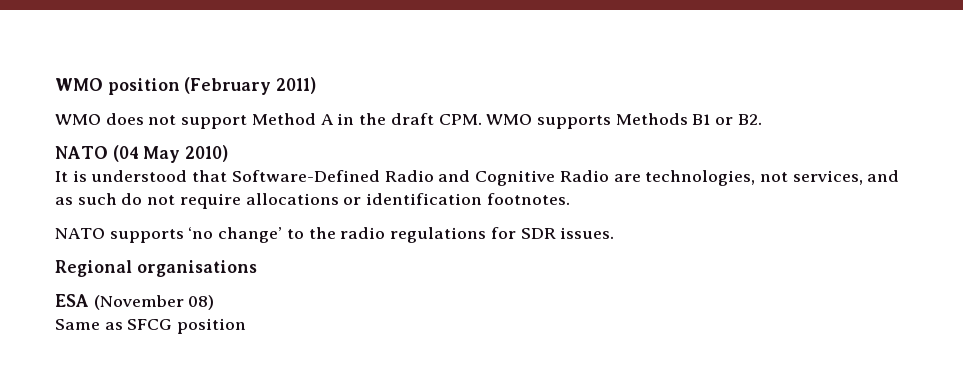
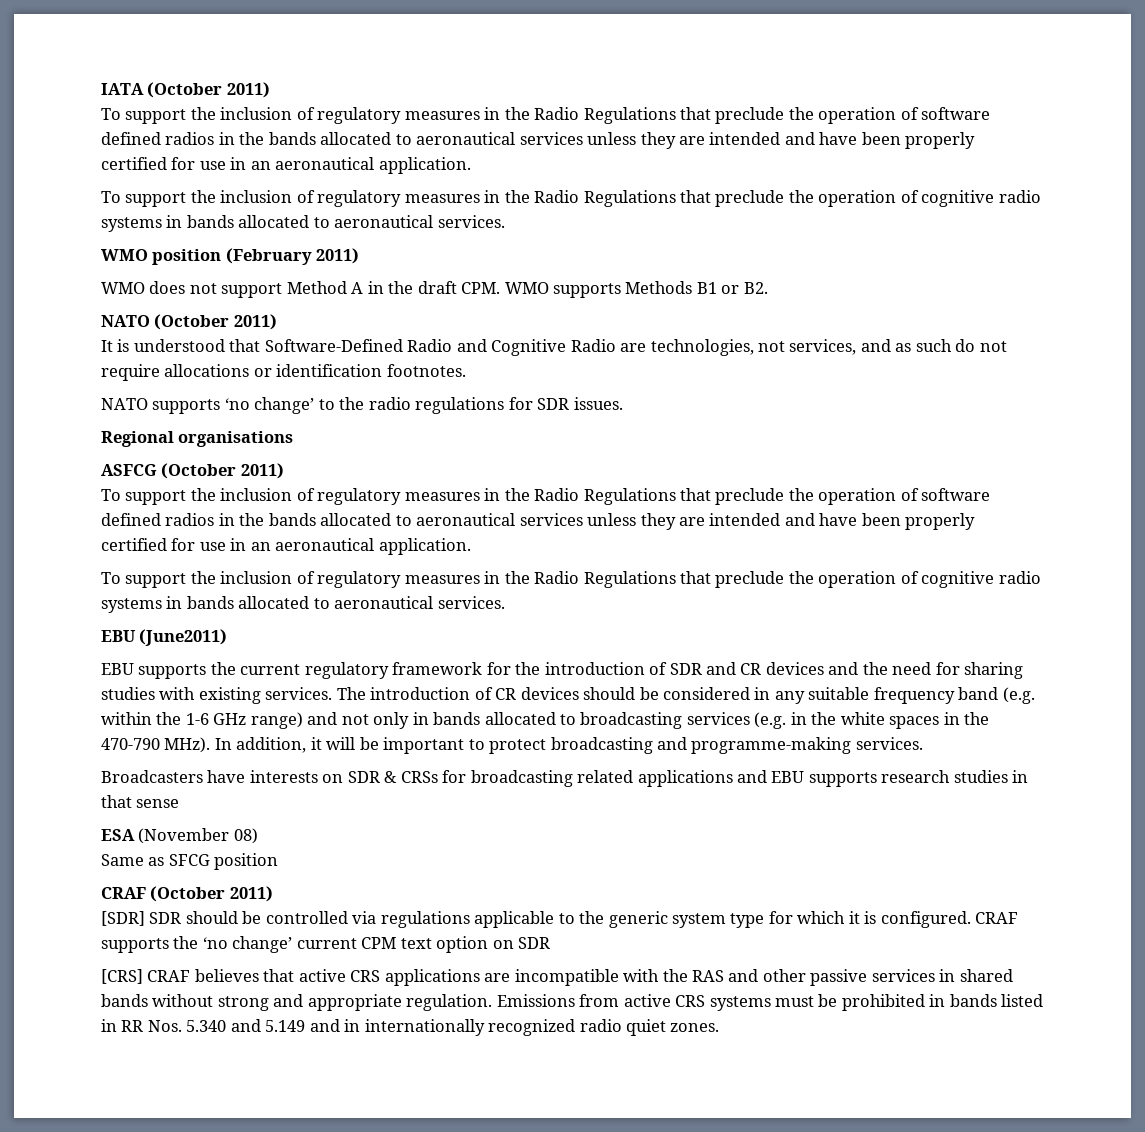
+ IATA (October 2011)
+ To support the inclusion of regulatory measures in the Radio Regulations that preclude the operation of software defined radios in the bands allocated to aeronautical services unless they are intended and have been properly certified for use in an aeronautical application.
+ To support the inclusion of regulatory measures in the Radio Regulations that preclude the operation of cognitive radio systems in bands allocated to aeronautical services.
- NATO (04 May 2010)
+ NATO (October 2011)
+ ASFCG (October 2011)
+ To support the inclusion of regulatory measures in the Radio Regulations that preclude the operation of software defined radios in the bands allocated to aeronautical services unless they are intended and have been properly certified for use in an aeronautical application.
+ To support the inclusion of regulatory measures in the Radio Regulations that preclude the operation of cognitive radio systems in bands allocated to aeronautical services.
+ EBU (June2011)
+ EBU supports the current regulatory framework for the introduction of SDR and CR devices and the need for sharing studies with existing services. The introduction of CR devices should be considered in any suitable frequency band (e.g. within the 1-6 GHz range) and not only in bands allocated to broadcasting services (e.g. in the white spaces in the 470-790 MHz). In addition, it will be important to protect broadcasting and programme-making services.
+ Broadcasters have interests on SDR & CRSs for broadcasting related applications and EBU supports research studies in that sense
+ CRAF (October 2011)
+ [SDR] SDR should be controlled via regulations applicable to the generic system type for which it is configured. CRAF supports the ‘no change’ current CPM text option on SDR
+ [CRS] CRAF believes that active CRS applications are incompatible with the RAS and other passive services in shared bands without strong and appropriate regulation. Emissions from active CRS systems must be prohibited in bands listed in RR Nos. 5.340 and 5.149 and in internationally recognized radio quiet zones.

